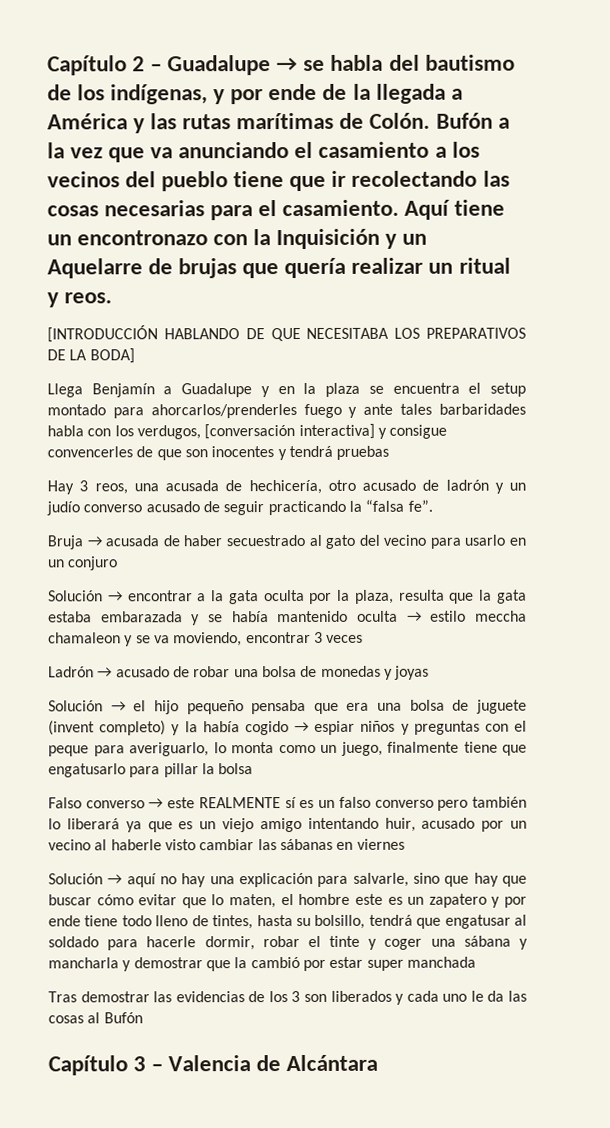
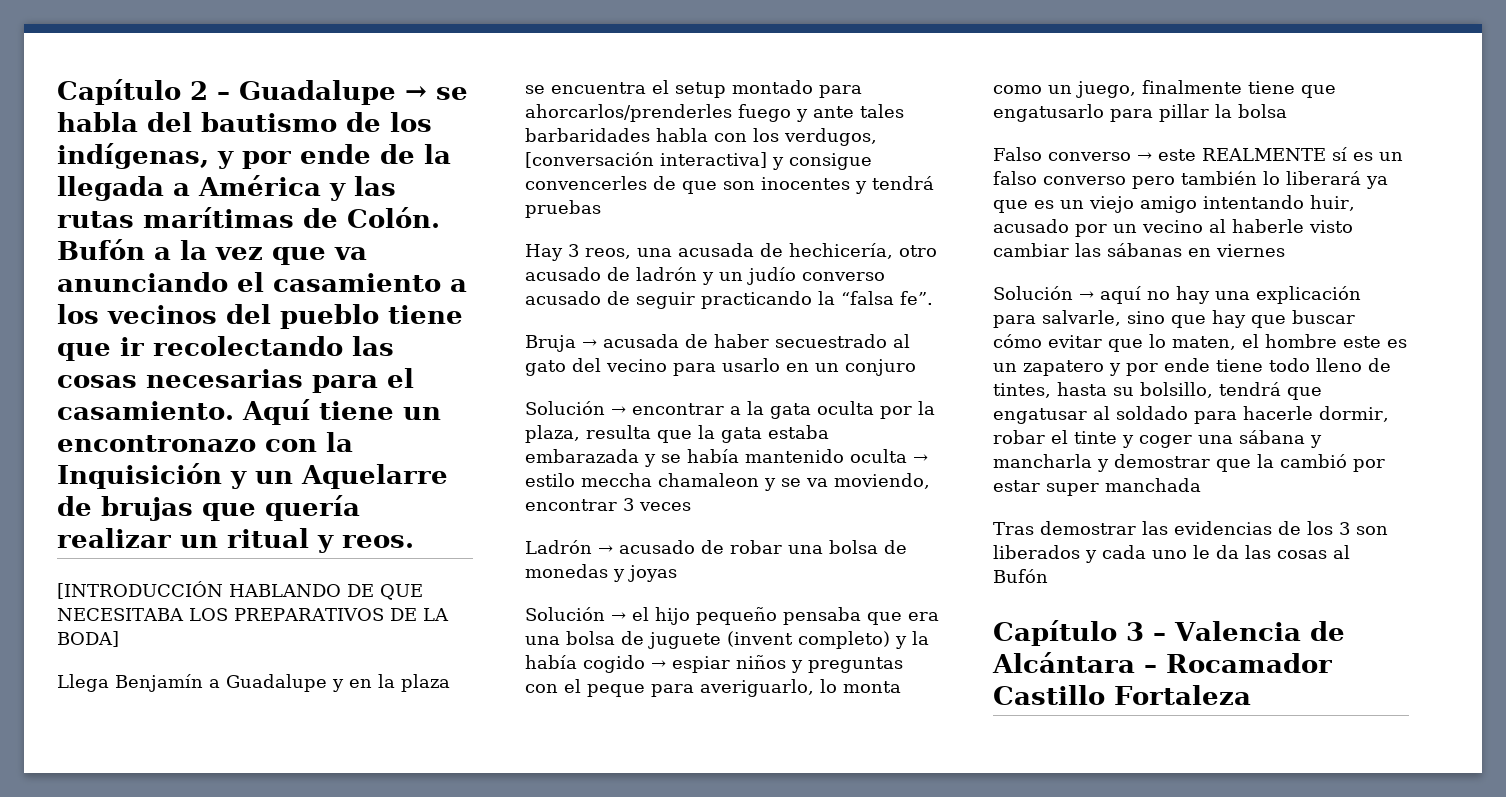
- Capítulo 3 – Valencia de Alcántara
+ Capítulo 3 – Valencia de Alcántara – Rocamador Castillo Fortaleza

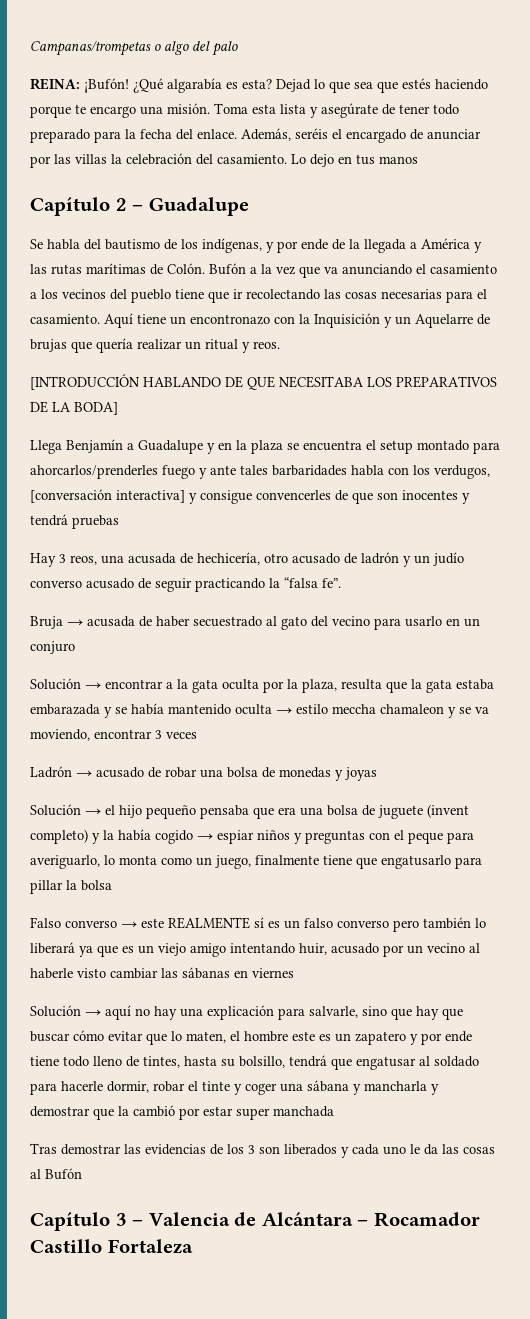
+ Campanas/trompetas o algo del palo
+ REINA: ¡Bufón! ¿Qué algarabía es esta? Dejad lo que sea que estés haciendo porque te encargo una misión. Toma esta lista y asegúrate de tener todo preparado para la fecha del enlace. Además, seréis el encargado de anunciar por las villas la celebración del casamiento. Lo dejo en tus manos
- Capítulo 2 – Guadalupe → se habla del bautismo de los indígenas, y por ende de la llegada a América y las rutas marítimas de Colón.
+ Capítulo 2 – Guadalupe
+ Se habla del bautismo de los indígenas, y por ende de la llegada a América y las rutas marítimas de Colón.

